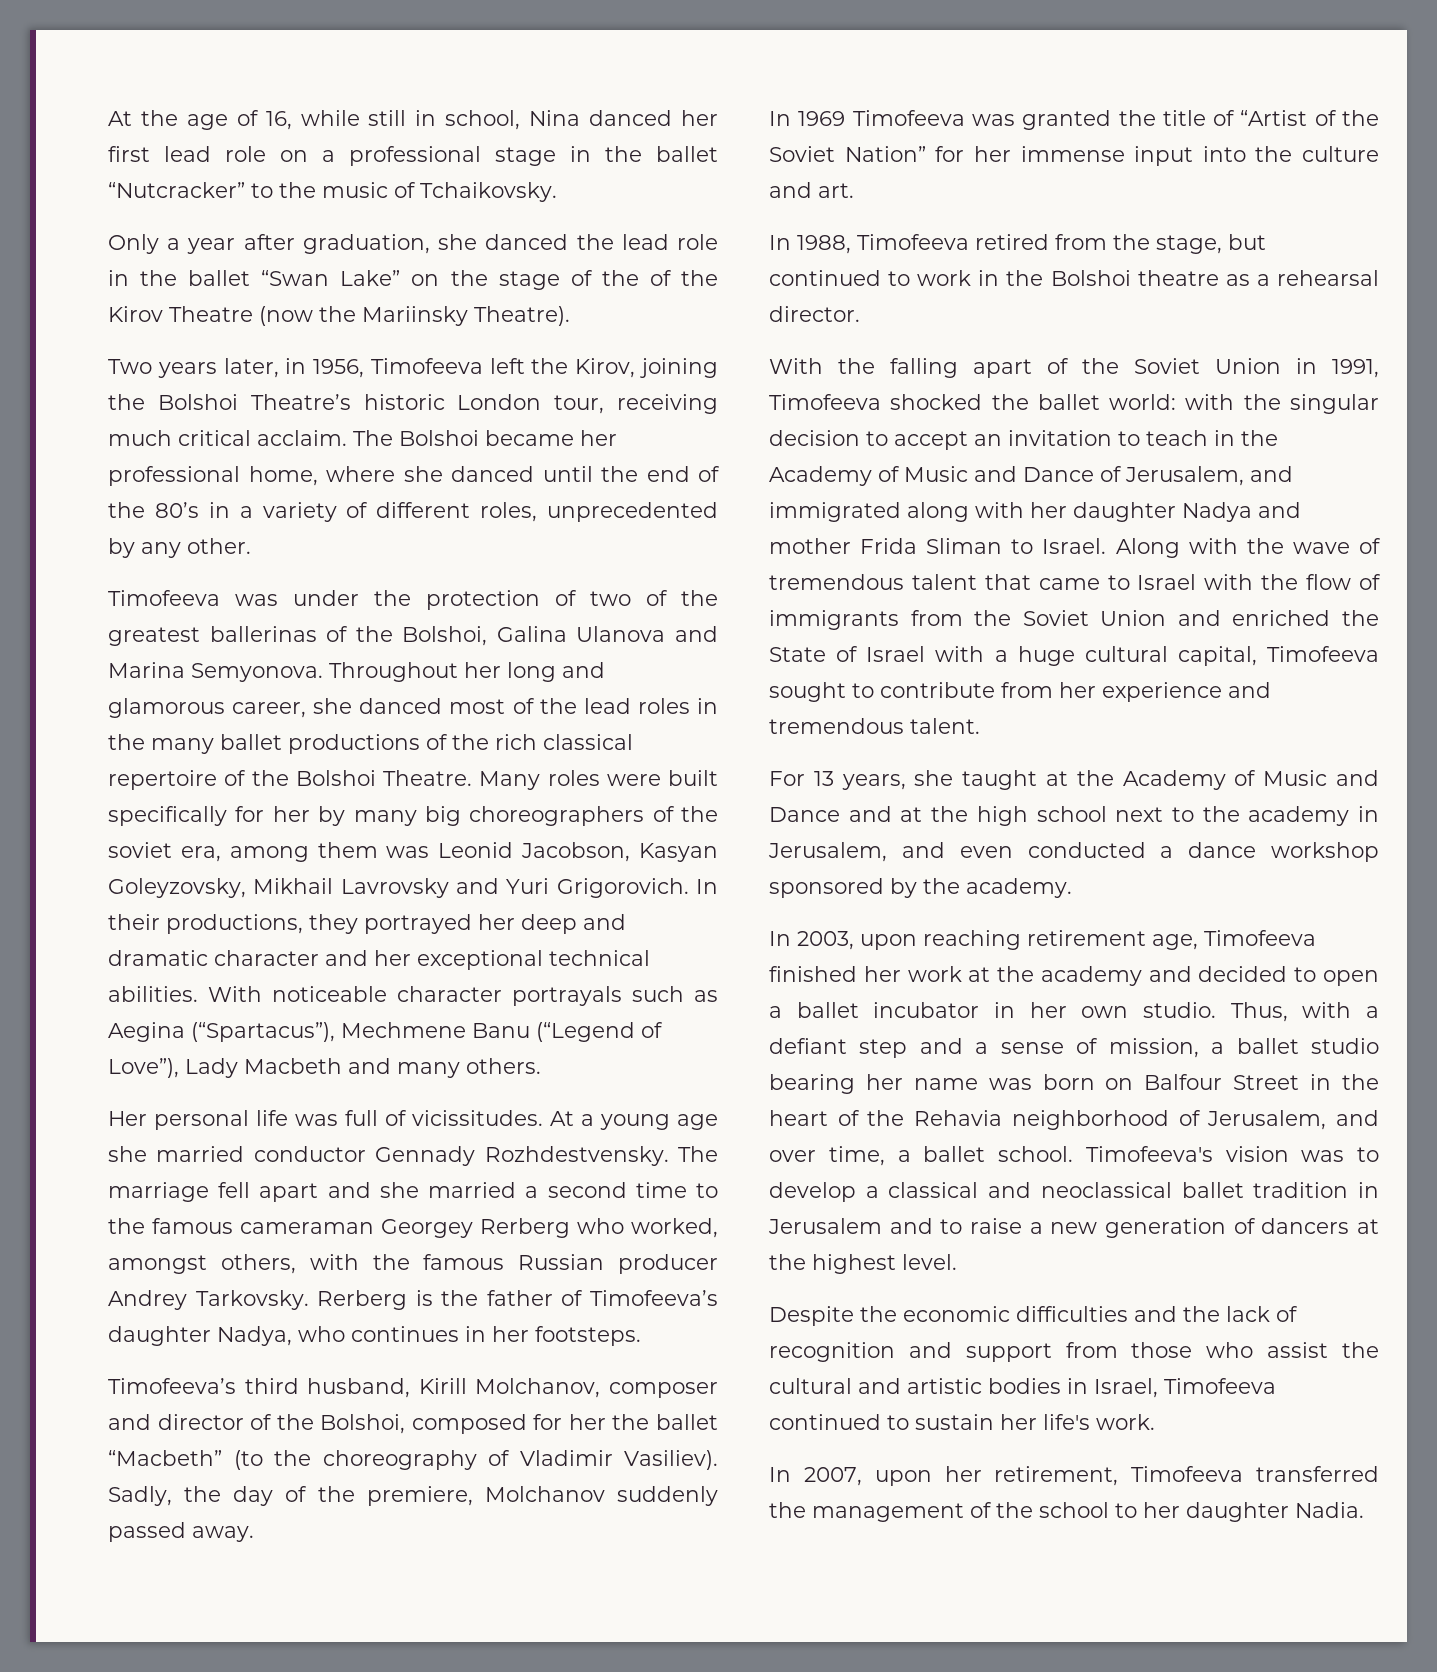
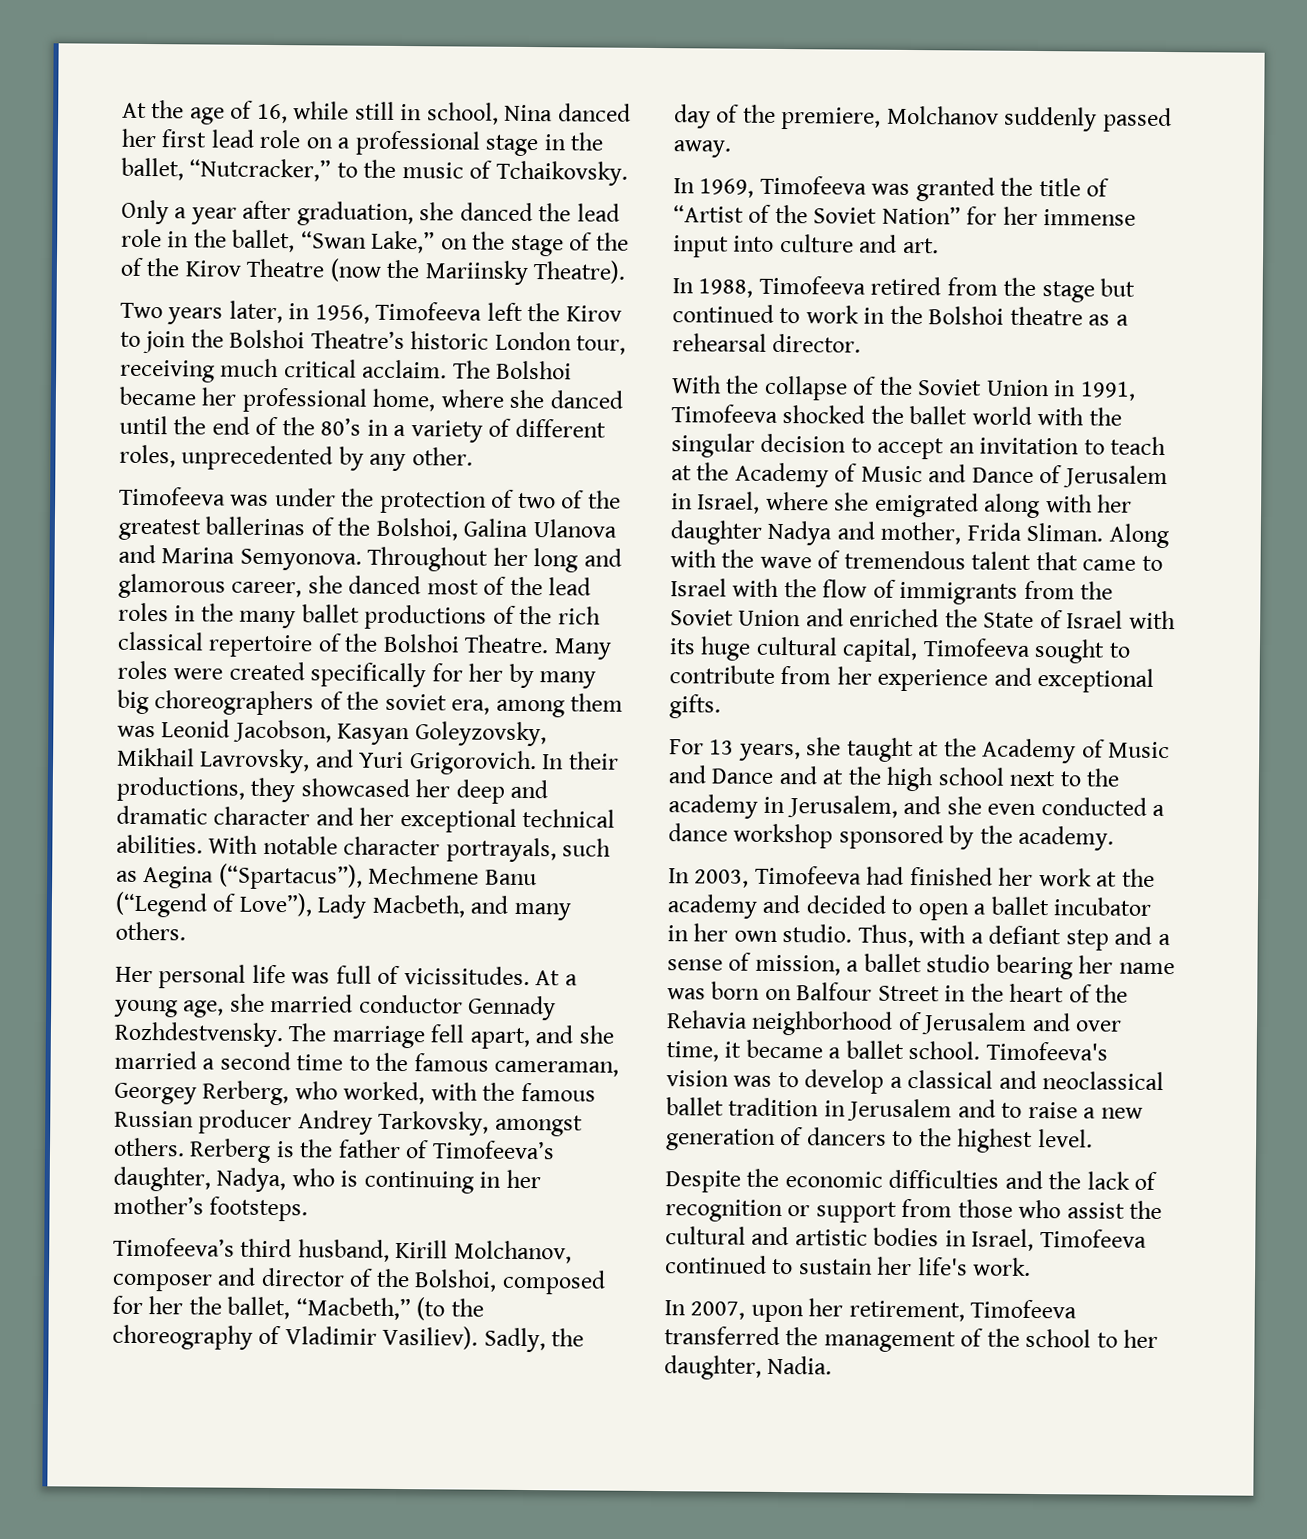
- At the age of 16, while still in school, Nina danced her first lead role on a professional stage in the ballet “Nutcracker” to the music of Tchaikovsky.
+ At the age of 16, while still in school, Nina danced her first lead role on a professional stage in the ballet, “Nutcracker,” to the music of Tchaikovsky.
- Only a year after graduation, she danced the lead role in the ballet “Swan Lake” on the stage of the of the Kirov Theatre (now the Mariinsky Theatre).
+ Only a year after graduation, she danced the lead role in the ballet, “Swan Lake,” on the stage of the of the Kirov Theatre (now the Mariinsky Theatre).
- Two years later, in 1956, Timofeeva left the Kirov, joining the Bolshoi Theatre’s historic London tour, receiving much critical acclaim.
+ Two years later, in 1956, Timofeeva left the Kirov to join the Bolshoi Theatre’s historic London tour, receiving much critical acclaim.
- Many roles were built specifically for her by many big choreographers of the soviet era, among them was Leonid Jacobson, Kasyan Goleyzovsky, Mikhail Lavrovsky and Yuri Grigorovich.
+ Many roles were created specifically for her by many big choreographers of the soviet era, among them was Leonid Jacobson, Kasyan Goleyzovsky, Mikhail Lavrovsky, and Yuri Grigorovich.
- In their productions, they portrayed her deep and dramatic character and her exceptional technical abilities.
+ In their productions, they showcased her deep and dramatic character and her exceptional technical abilities.
- With noticeable character portrayals such as Aegina (“Spartacus”), Mechmene Banu (“Legend of Love”), Lady Macbeth and many others.
+ With notable character portrayals, such as Aegina (“Spartacus”), Mechmene Banu (“Legend of Love”), Lady Macbeth, and many others.
- At a young age she married conductor Gennady Rozhdestvensky.
+ At a young age, she married conductor Gennady Rozhdestvensky.
- The marriage fell apart and she married a second time to the famous cameraman Georgey Rerberg who worked, amongst others, with the famous Russian producer Andrey Tarkovsky.
+ The marriage fell apart, and she married a second time to the famous cameraman, Georgey Rerberg, who worked, with the famous Russian producer Andrey Tarkovsky, amongst others.
- Rerberg is the father of Timofeeva’s daughter Nadya, who continues in her footsteps.
+ Rerberg is the father of Timofeeva’s daughter, Nadya, who is continuing in her mother’s footsteps.
- Timofeeva’s third husband, Kirill Molchanov, composer and director of the Bolshoi, composed for her the ballet “Macbeth” (to the choreography of Vladimir Vasiliev).
+ Timofeeva’s third husband, Kirill Molchanov, composer and director of the Bolshoi, composed for her the ballet, “Macbeth,” (to the choreography of Vladimir Vasiliev).
- In 1969 Timofeeva was granted the title of “Artist of the Soviet Nation” for her immense input into the culture and art.
+ In 1969, Timofeeva was granted the title of “Artist of the Soviet Nation” for her immense input into culture and art.
- In 1988, Timofeeva retired from the stage, but continued to work in the Bolshoi theatre as a rehearsal director.
+ In 1988, Timofeeva retired from the stage but continued to work in the Bolshoi theatre as a rehearsal director.
- With the falling apart of the Soviet Union in 1991, Timofeeva shocked the ballet world: with the singular decision to accept an invitation to teach in the Academy of Music and Dance of Jerusalem, and immigrated along with her daughter Nadya and mother Frida Sliman to Israel.
+ With the collapse of the Soviet Union in 1991, Timofeeva shocked the ballet world with the singular decision to accept an invitation to teach at the Academy of Music and Dance of Jerusalem in Israel, where she emigrated along with her daughter Nadya and mother, Frida Sliman.
- Along with the wave of tremendous talent that came to Israel with the flow of immigrants from the Soviet Union and enriched the State of Israel with a huge cultural capital, Timofeeva sought to contribute from her experience and tremendous talent.
+ Along with the wave of tremendous talent that came to Israel with the flow of immigrants from the Soviet Union and enriched the State of Israel with its huge cultural capital, Timofeeva sought to contribute from her experience and exceptional gifts.
- For 13 years, she taught at the Academy of Music and Dance and at the high school next to the academy in Jerusalem, and even conducted a dance workshop sponsored by the academy.
+ For 13 years, she taught at the Academy of Music and Dance and at the high school next to the academy in Jerusalem, and she even conducted a dance workshop sponsored by the academy.
- In 2003, upon reaching retirement age, Timofeeva finished her work at the academy and decided to open a ballet incubator in her own studio.
+ In 2003, Timofeeva had finished her work at the academy and decided to open a ballet incubator in her own studio.
- Thus, with a defiant step and a sense of mission, a ballet studio bearing her name was born on Balfour Street in the heart of the Rehavia neighborhood of Jerusalem, and over time, a ballet school.
+ Thus, with a defiant step and a sense of mission, a ballet studio bearing her name was born on Balfour Street in the heart of the Rehavia neighborhood of Jerusalem and over time, it became a ballet school.
- Timofeeva's vision was to develop a classical and neoclassical ballet tradition in Jerusalem and to raise a new generation of dancers at the highest level.
+ Timofeeva's vision was to develop a classical and neoclassical ballet tradition in Jerusalem and to raise a new generation of dancers to the highest level.
- Despite the economic difficulties and the lack of recognition and support from those who assist the cultural and artistic bodies in Israel, Timofeeva continued to sustain her life's work.
+ Despite the economic difficulties and the lack of recognition or support from those who assist the cultural and artistic bodies in Israel, Timofeeva continued to sustain her life's work.
- In 2007, upon her retirement, Timofeeva transferred the management of the school to her daughter Nadia.
+ In 2007, upon her retirement, Timofeeva transferred the management of the school to her daughter, Nadia.

